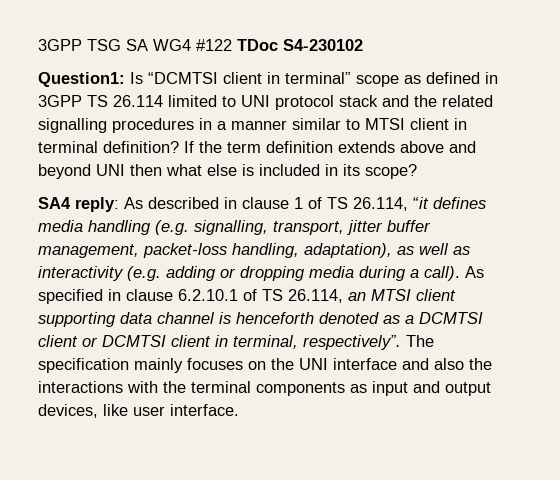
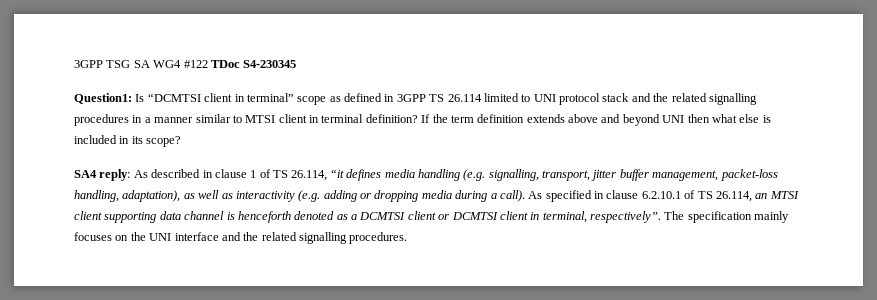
- 3GPP TSG SA WG4 #122 TDoc S4-230102
+ 3GPP TSG SA WG4 #122 TDoc S4-230345
- The specification mainly focuses on the UNI interface and also the interactions with the terminal components as input and output devices, like user interface.
+ The specification mainly focuses on the UNI interface and the related signalling procedures.

